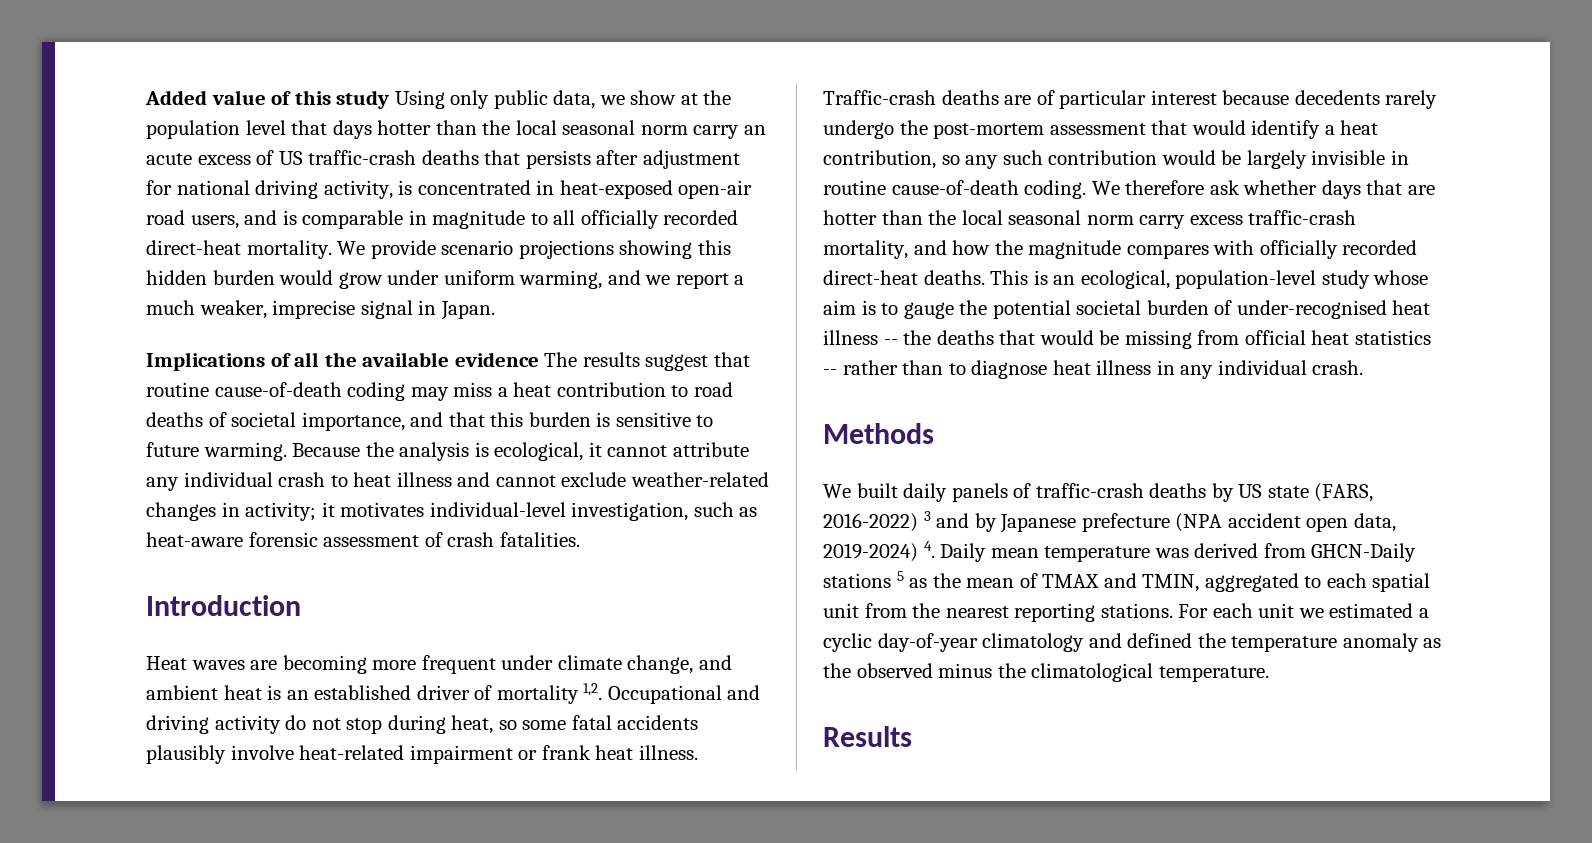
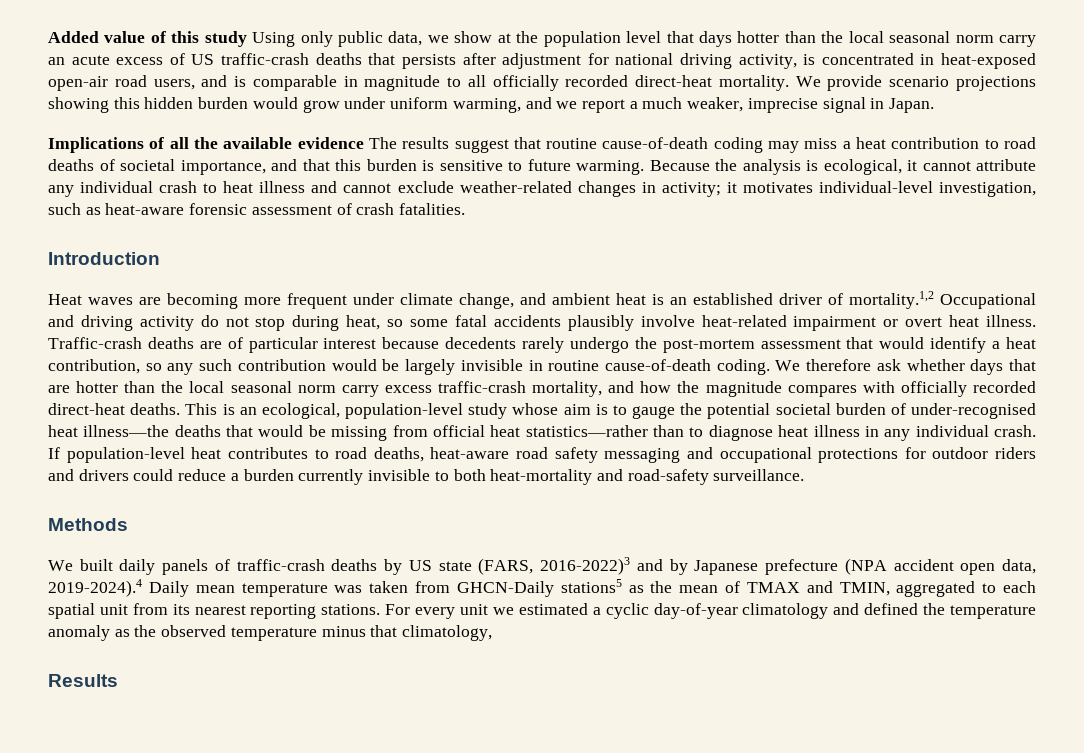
- Heat waves are becoming more frequent under climate change, and ambient heat is an established driver of mortality 1,2. Occupational and driving activity do not stop during heat, so some fatal accidents plausibly involve heat-related impairment or frank heat illness.
+ Heat waves are becoming more frequent under climate change, and ambient heat is an established driver of mortality.1,2 Occupational and driving activity do not stop during heat, so some fatal accidents plausibly involve heat-related impairment or overt heat illness.
- This is an ecological, population-level study whose aim is to gauge the potential societal burden of under-recognised heat illness -- the deaths that would be missing from official heat statistics -- rather than to diagnose heat illness in any individual crash.
+ This is an ecological, population-level study whose aim is to gauge the potential societal burden of under-recognised heat illness—the deaths that would be missing from official heat statistics—rather than to diagnose heat illness in any individual crash. If population-level heat contributes to road deaths, heat-aware road safety messaging and occupational protections for outdoor riders and drivers could reduce a burden currently invisible to both heat-mortality and road-safety surveillance.
- We built daily panels of traffic-crash deaths by US state (FARS, 2016-2022) 3 and by Japanese prefecture (NPA accident open data, 2019-2024) 4. Daily mean temperature was derived from GHCN-Daily stations 5 as the mean of TMAX and TMIN, aggregated to each spatial unit from the nearest reporting stations.
+ We built daily panels of traffic-crash deaths by US state (FARS, 2016-2022)3 and by Japanese prefecture (NPA accident open data, 2019-2024).4 Daily mean temperature was taken from GHCN-Daily stations5 as the mean of TMAX and TMIN, aggregated to each spatial unit from its nearest reporting stations.
- For each unit we estimated a cyclic day-of-year climatology and defined the temperature anomaly as the observed minus the climatological temperature.
+ For every unit we estimated a cyclic day-of-year climatology and defined the temperature anomaly as the observed temperature minus that climatology,

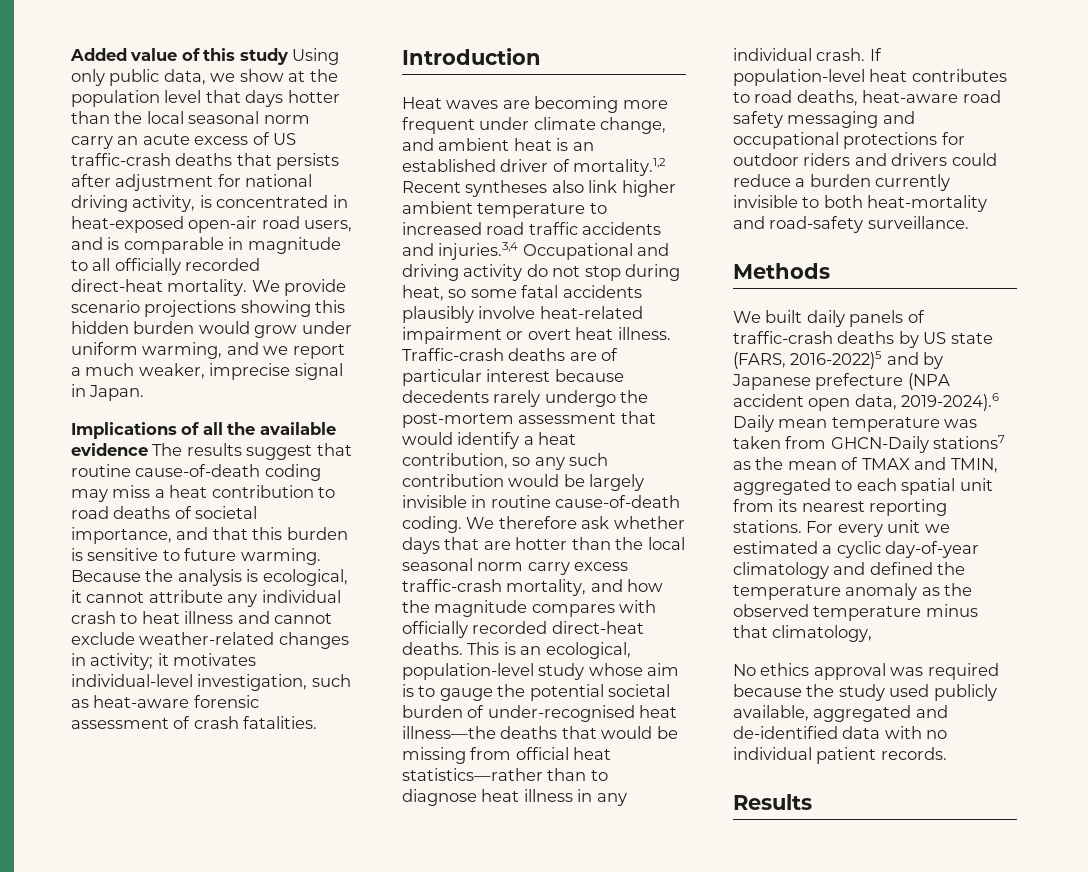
- Heat waves are becoming more frequent under climate change, and ambient heat is an established driver of mortality.1,2 Occupational and driving activity do not stop during heat, so some fatal accidents plausibly involve heat-related impairment or overt heat illness.
+ Heat waves are becoming more frequent under climate change, and ambient heat is an established driver of mortality.1,2 Recent syntheses also link higher ambient temperature to increased road traffic accidents and injuries.3,4 Occupational and driving activity do not stop during heat, so some fatal accidents plausibly involve heat-related impairment or overt heat illness.
- We built daily panels of traffic-crash deaths by US state (FARS, 2016-2022)3 and by Japanese prefecture (NPA accident open data, 2019-2024).4 Daily mean temperature was taken from GHCN-Daily stations5 as the mean of TMAX and TMIN, aggregated to each spatial unit from its nearest reporting stations.
+ We built daily panels of traffic-crash deaths by US state (FARS, 2016-2022)5 and by Japanese prefecture (NPA accident open data, 2019-2024).6 Daily mean temperature was taken from GHCN-Daily stations7 as the mean of TMAX and TMIN, aggregated to each spatial unit from its nearest reporting stations.
+ No ethics approval was required because the study used publicly available, aggregated and de-identified data with no individual patient records.

